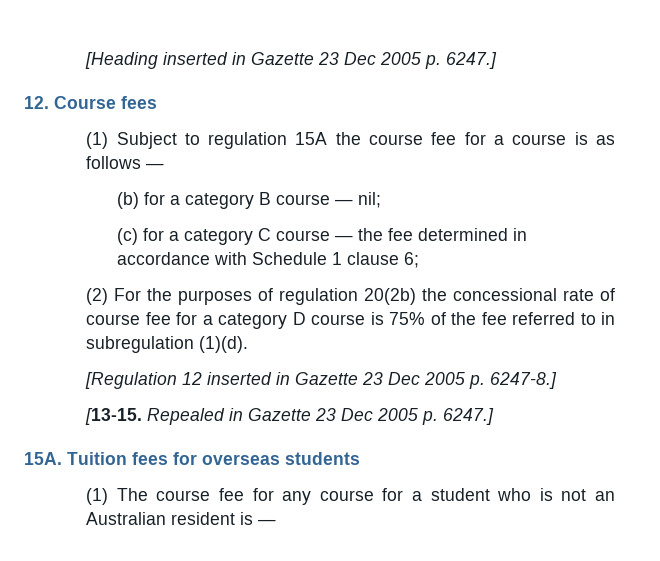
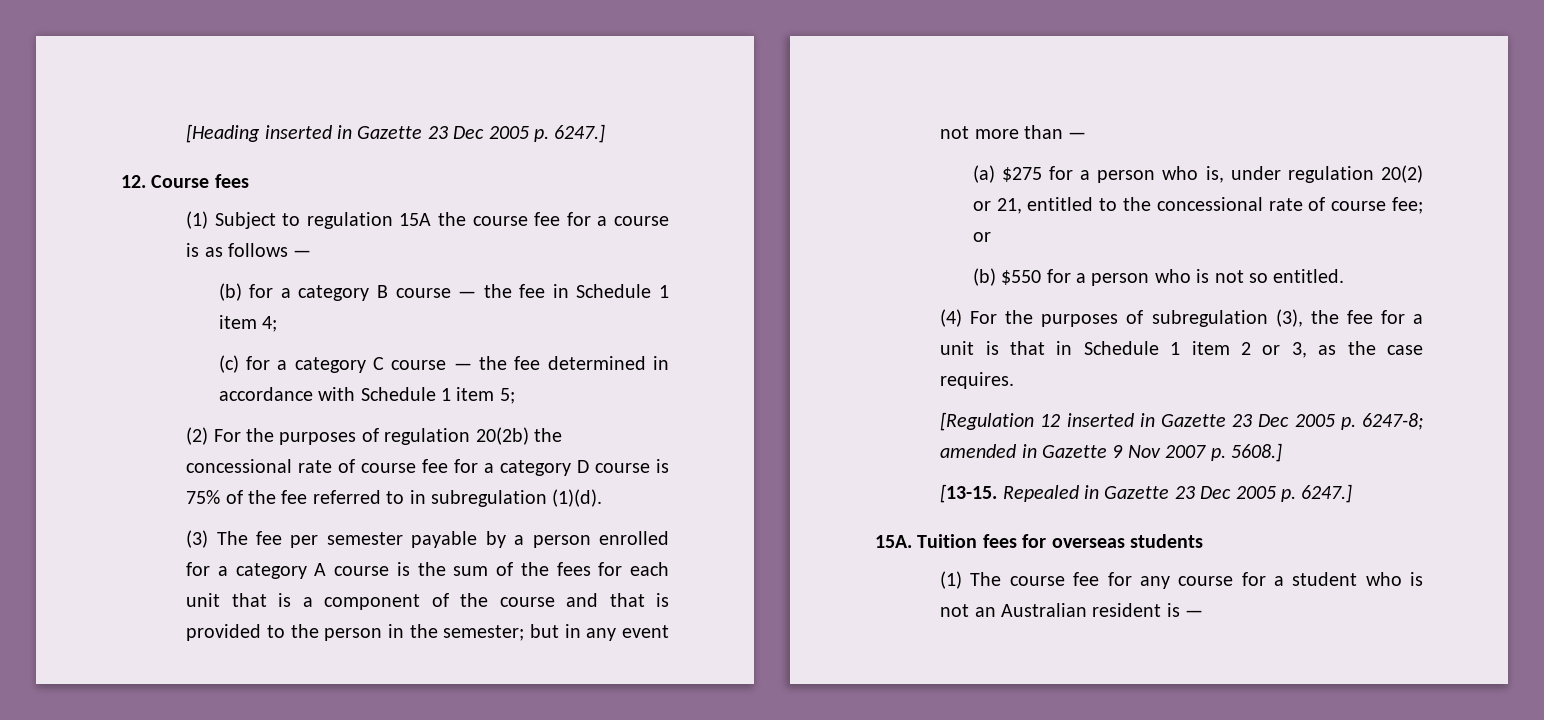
- (b) for a category B course — nil;
+ (b) for a category B course — the fee in Schedule 1 item 4;
- (c) for a category C course — the fee determined in accordance with Schedule 1 clause 6;
+ (c) for a category C course — the fee determined in accordance with Schedule 1 item 5;
+ (3) The fee per semester payable by a person enrolled for a category A course is the sum of the fees for each unit that is a component of the course and that is provided to the person in the semester; but in any event not more than —
+ (a) $275 for a person who is, under regulation 20(2) or 21, entitled to the concessional rate of course fee; or
+ (b) $550 for a person who is not so entitled.
+ (4) For the purposes of subregulation (3), the fee for a unit is that in Schedule 1 item 2 or 3, as the case requires.
- [Regulation 12 inserted in Gazette 23 Dec 2005 p. 6247-8.]
+ [Regulation 12 inserted in Gazette 23 Dec 2005 p. 6247-8; amended in Gazette 9 Nov 2007 p. 5608.]

